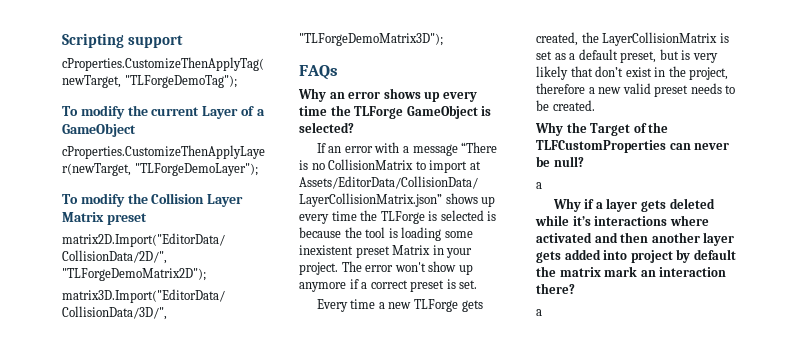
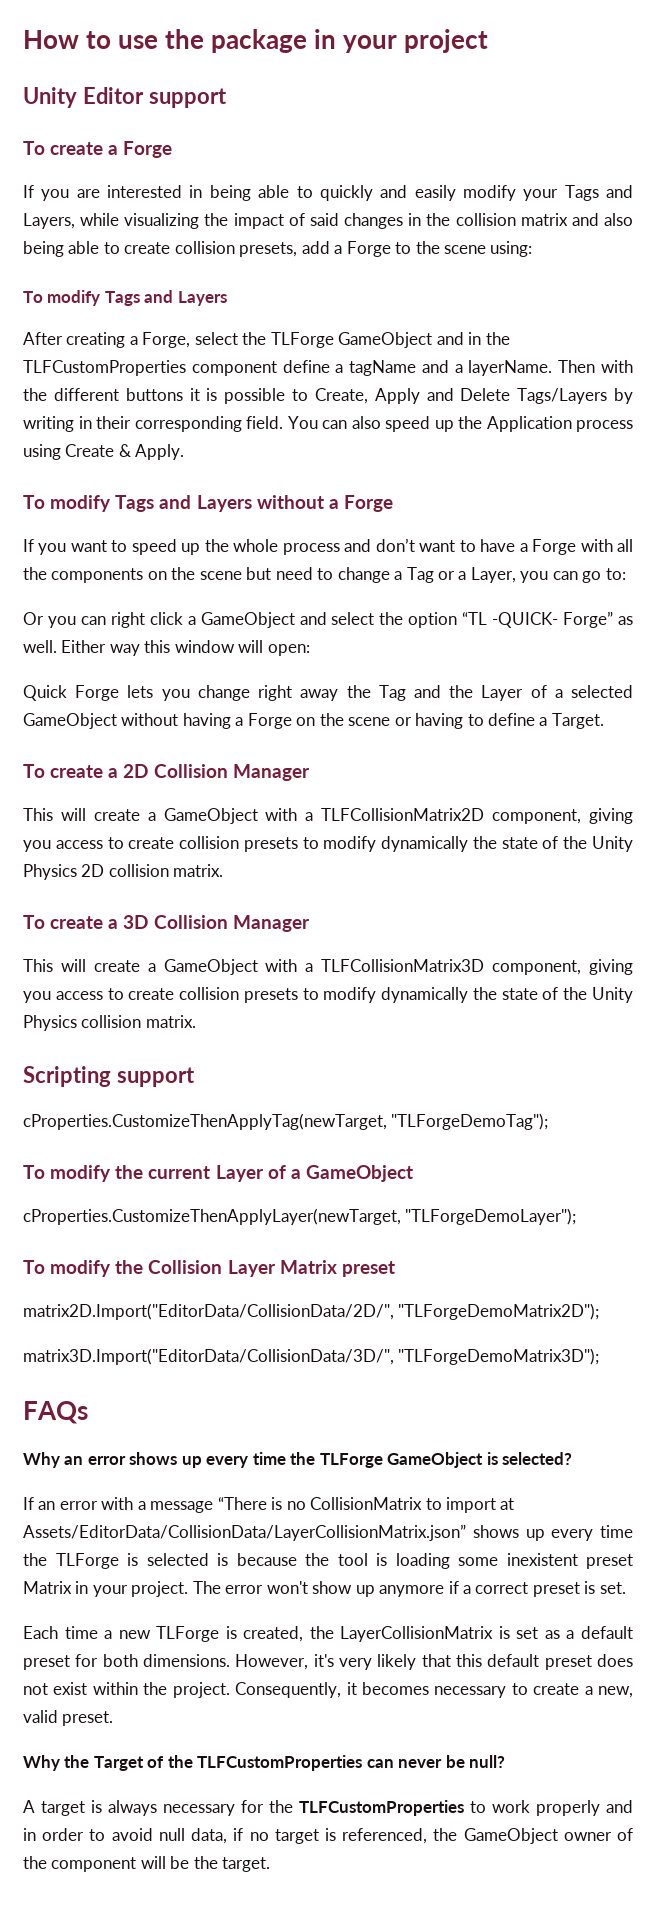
+ How to use the package in your project
+ Unity Editor support
+ To create a Forge
+ If you are interested in being able to quickly and easily modify your Tags and Layers, while visualizing the impact of said changes in the collision matrix and also being able to create collision presets, add a Forge to the scene using:
+ To modify Tags and Layers
+ After creating a Forge, select the TLForge GameObject and in the TLFCustomProperties component define a tagName and a layerName. Then with the different buttons it is possible to Create, Apply and Delete Tags/Layers by writing in their corresponding field. You can also speed up the Application process using Create & Apply.
+ To modify Tags and Layers without a Forge
+ If you want to speed up the whole process and don’t want to have a Forge with all the components on the scene but need to change a Tag or a Layer, you can go to:
+ Or you can right click a GameObject and select the option “TL -QUICK- Forge” as well. Either way this window will open:
+ Quick Forge lets you change right away the Tag and the Layer of a selected GameObject without having a Forge on the scene or having to define a Target.
+ To create a 2D Collision Manager
+ This will create a GameObject with a TLFCollisionMatrix2D component, giving you access to create collision presets to modify dynamically the state of the Unity Physics 2D collision matrix.
+ To create a 3D Collision Manager
+ This will create a GameObject with a TLFCollisionMatrix3D component, giving you access to create collision presets to modify dynamically the state of the Unity Physics collision matrix.
- Every time a new TLForge gets created, the LayerCollisionMatrix is set as a default preset, but is very likely that don’t exist in the project, therefore a new valid preset needs to be created.
+ Each time a new TLForge is created, the LayerCollisionMatrix is set as a default preset for both dimensions. However, it's very likely that this default preset does not exist within the project. Consequently, it becomes necessary to create a new, valid preset.
  Why the Target of the TLFCustomProperties can never be null?
- a
- Why if a layer gets deleted while it’s interactions where activated and then another layer gets added into project by default the matrix mark an interaction there?
- a
+ A target is always necessary for the TLFCustomProperties to work properly and in order to avoid null data, if no target is referenced, the GameObject owner of the component will be the target.

